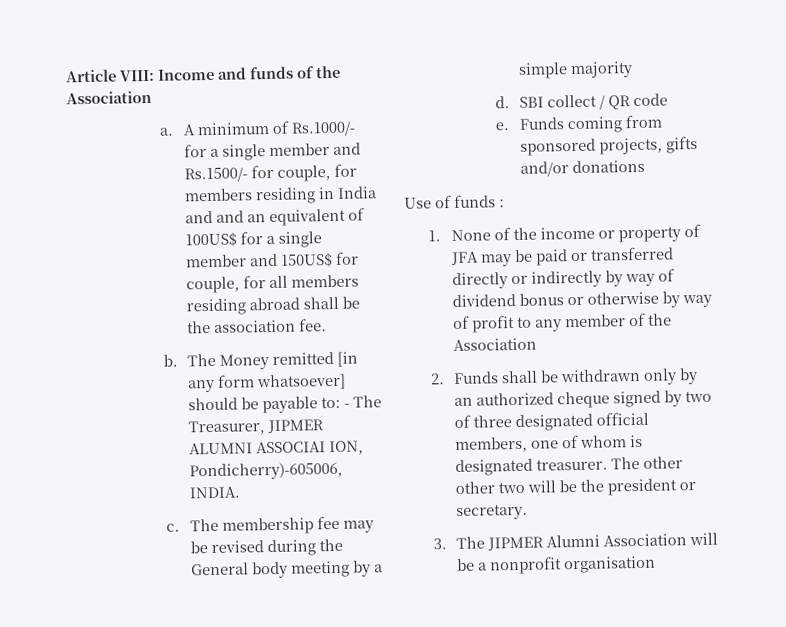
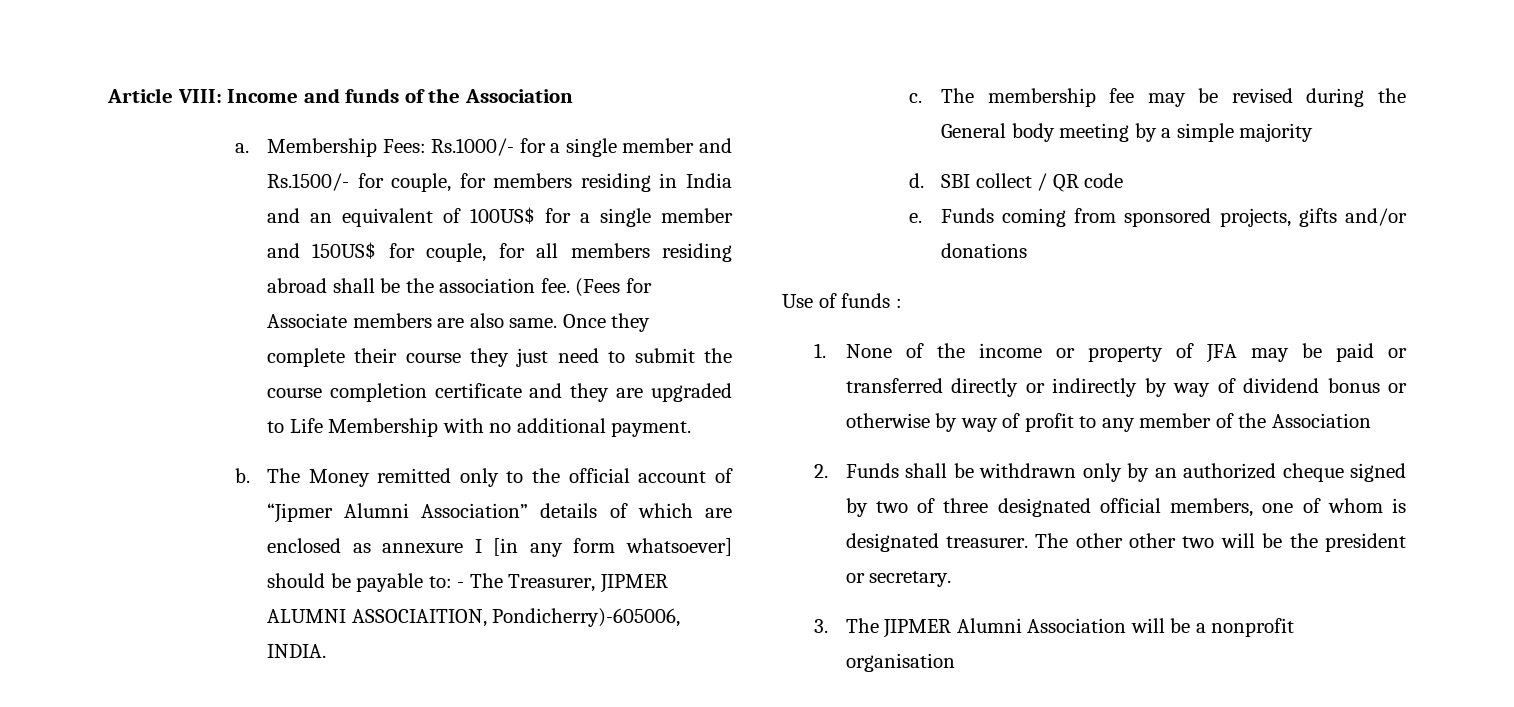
- A minimum of Rs.1000/- for a single member and Rs.1500/- for couple, for members residing in India and and an equivalent of 100US$ for a single member and 150US$ for couple, for all members residing abroad shall be the association fee.
- b. The Money remitted [in any form whatsoever] should be payable to: - The Treasurer, JIPMER ALUMNI ASSOCIAI ION, Pondicherry)-605006, INDIA.
+ Membership Fees: Rs.1000/- for a single member and Rs.1500/- for couple, for members residing in India and an equivalent of 100US$ for a single member and 150US$ for couple, for all members residing abroad shall be the association fee. (Fees for Associate members are also same. Once they complete their course they just need to submit the course completion certificate and they are upgraded to Life Membership with no additional payment.
+ b. The Money remitted only to the official account of “Jipmer Alumni Association” details of which are enclosed as annexure I [in any form whatsoever] should be payable to: - The Treasurer, JIPMER ALUMNI ASSOCIAITION, Pondicherry)-605006, INDIA.

